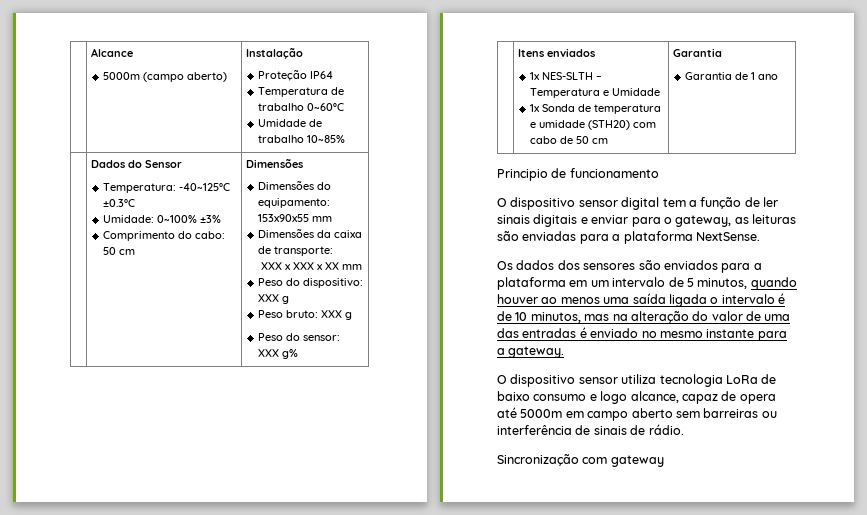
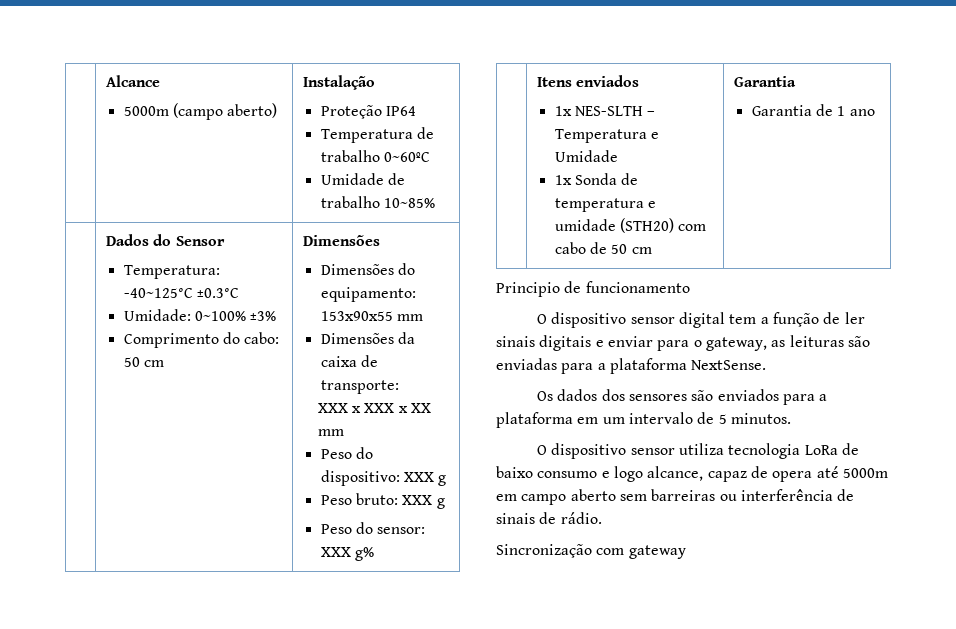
- Os dados dos sensores são enviados para a plataforma em um intervalo de 5 minutos, quando houver ao menos uma saída ligada o intervalo é de 10 minutos, mas na alteração do valor de uma das entradas é enviado no mesmo instante para a gateway.
+ Os dados dos sensores são enviados para a plataforma em um intervalo de 5 minutos.

